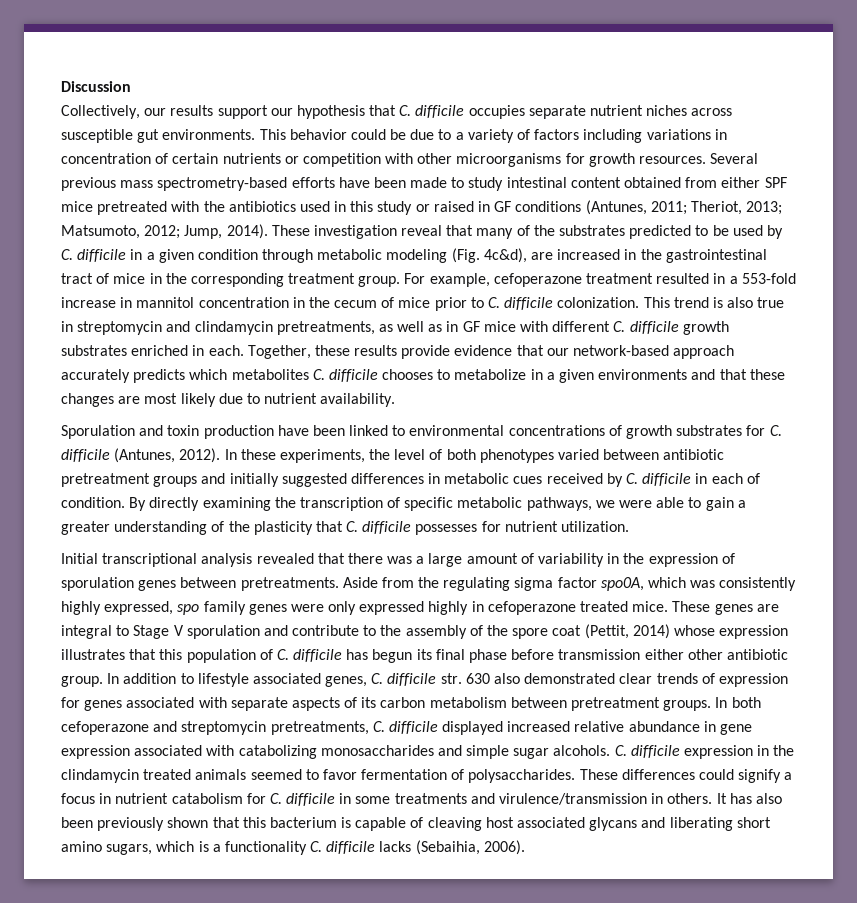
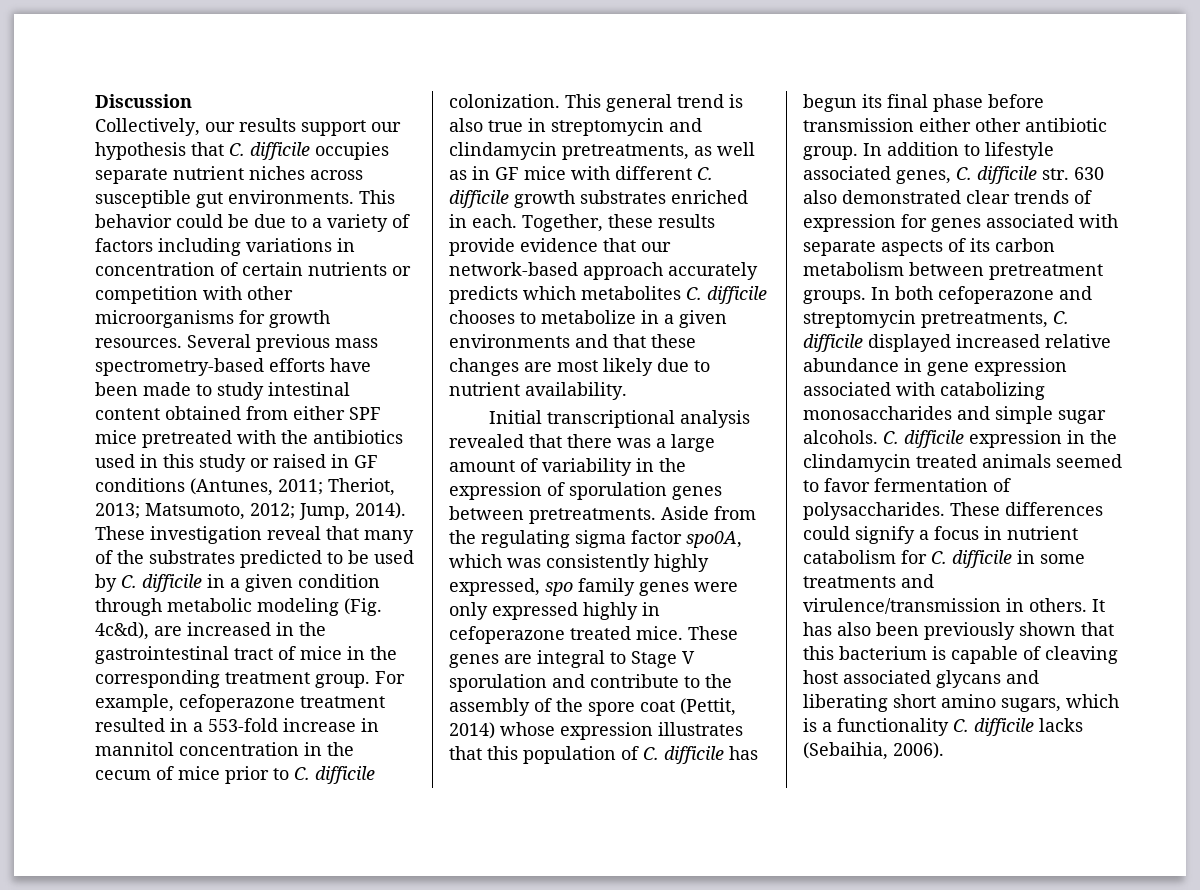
- This trend is also true in streptomycin and clindamycin pretreatments, as well as in GF mice with different C. difficile growth substrates enriched in each.
+ This general trend is also true in streptomycin and clindamycin pretreatments, as well as in GF mice with different C. difficile growth substrates enriched in each.
- Sporulation and toxin production have been linked to environmental concentrations of growth substrates for C. difficile (Antunes, 2012). In these experiments, the level of both phenotypes varied between antibiotic pretreatment groups and initially suggested differences in metabolic cues received by C. difficile in each of condition. By directly examining the transcription of specific metabolic pathways, we were able to gain a greater understanding of the plasticity that C. difficile possesses for nutrient utilization.

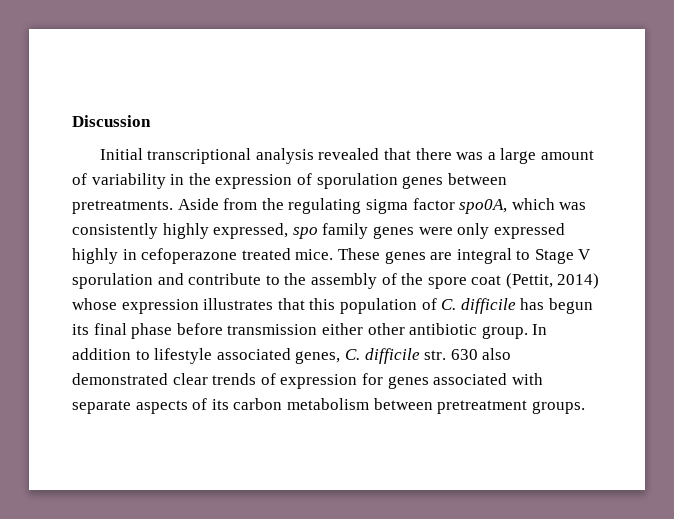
- Collectively, our results support our hypothesis that C. difficile occupies separate nutrient niches across susceptible gut environments. This behavior could be due to a variety of factors including variations in concentration of certain nutrients or competition with other microorganisms for growth resources. Several previous mass spectrometry-based efforts have been made to study intestinal content obtained from either SPF mice pretreated with the antibiotics used in this study or raised in GF conditions (Antunes, 2011; Theriot, 2013; Matsumoto, 2012; Jump, 2014). These investigation reveal that many of the substrates predicted to be used by C. difficile in a given condition through metabolic modeling (Fig. 4c&d), are increased in the gastrointestinal tract of mice in the corresponding treatment group. For example, cefoperazone treatment resulted in a 553-fold increase in mannitol concentration in the cecum of mice prior to C. difficile colonization. This general trend is also true in streptomycin and clindamycin pretreatments, as well as in GF mice with different C. difficile growth substrates enriched in each. Together, these results provide evidence that our network-based approach accurately predicts which metabolites C. difficile chooses to metabolize in a given environments and that these changes are most likely due to nutrient availability.
- In both cefoperazone and streptomycin pretreatments, C. difficile displayed increased relative abundance in gene expression associated with catabolizing monosaccharides and simple sugar alcohols. C. difficile expression in the clindamycin treated animals seemed to favor fermentation of polysaccharides. These differences could signify a focus in nutrient catabolism for C. difficile in some treatments and virulence/transmission in others. It has also been previously shown that this bacterium is capable of cleaving host associated glycans and liberating short amino sugars, which is a functionality C. difficile lacks (Sebaihia, 2006).

